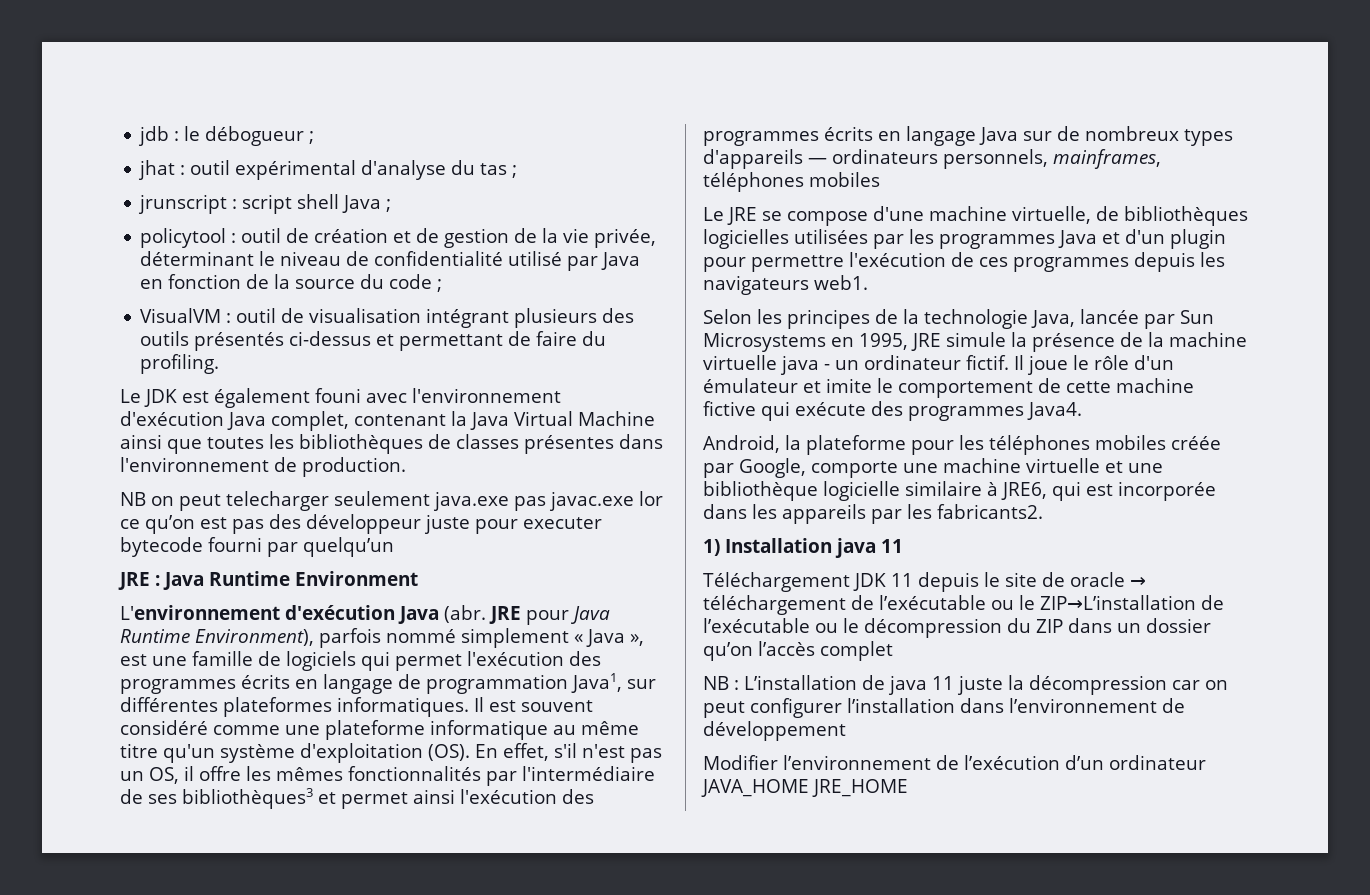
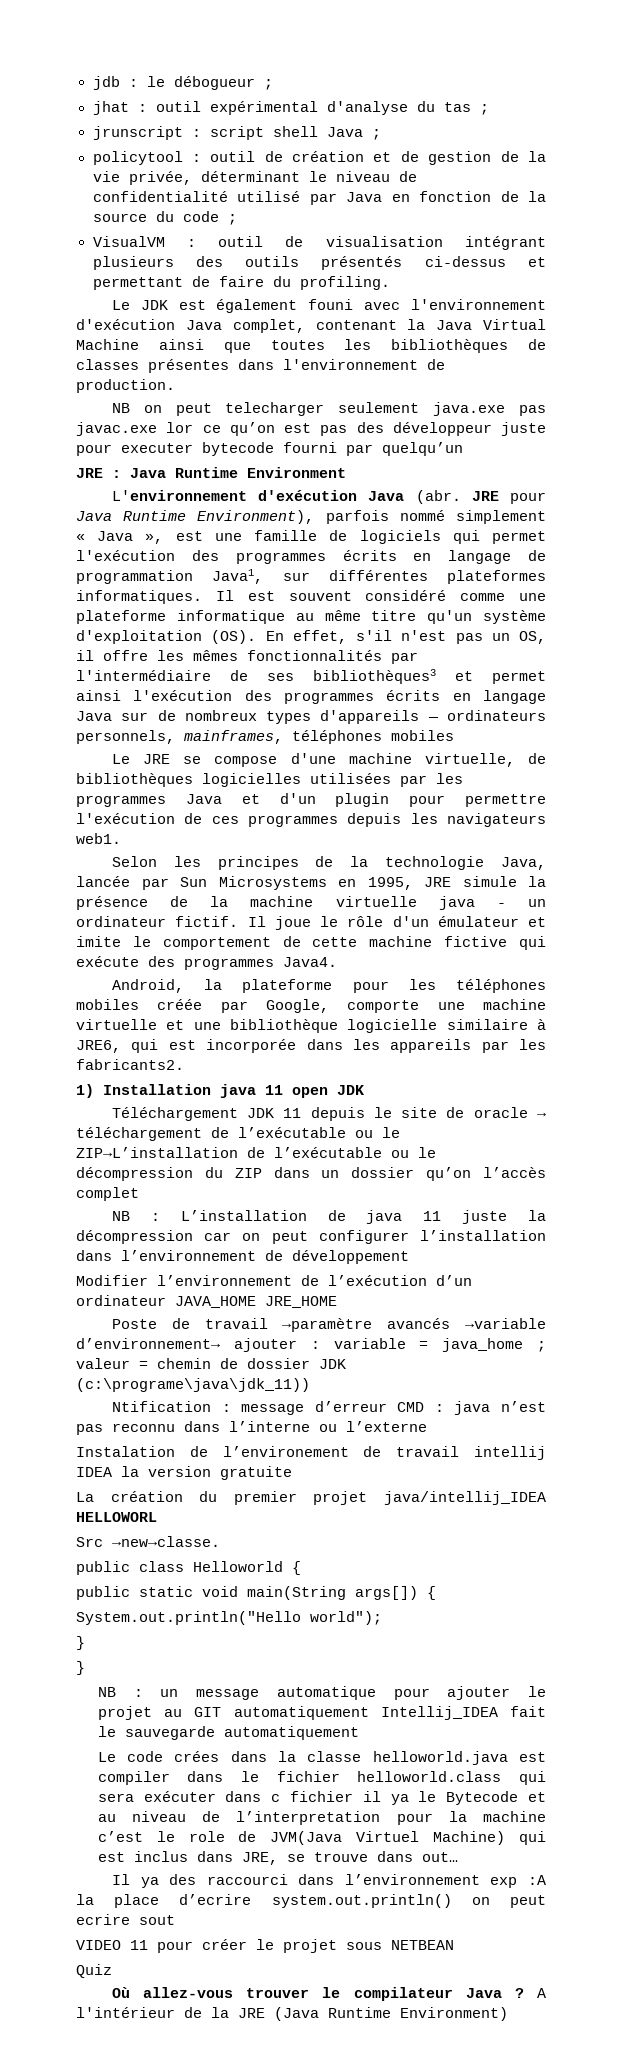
- 1) Installation java 11
+ 1) Installation java 11 open JDK
+ Poste de travail →paramètre avancés →variable d’environnement→ ajouter : variable = java_home ; valeur = chemin de dossier JDK (c:\programe\java\jdk_11))
+ Ntification : message d’erreur CMD : java n’est pas reconnu dans l’interne ou l’externe
+ Instalation de l’environement de travail intellij IDEA la version gratuite
+ La création du premier projet java/intellij_IDEA HELLOWORL
+ Src →new→classe.
+ public class Helloworld {
+ public static void main(String args[]) {
+ System.out.println("Hello world");
+ }
+ }
+ NB : un message automatique pour ajouter le projet au GIT automatiquement Intellij_IDEA fait le sauvegarde automatiquement
+ Le code crées dans la classe helloworld.java est compiler dans le fichier helloworld.class qui sera exécuter dans c fichier il ya le Bytecode et au niveau de l’interpretation pour la machine c’est le role de JVM(Java Virtuel Machine) qui est inclus dans JRE, se trouve dans out…
+ Il ya des raccourci dans l’environnement exp :A la place d’ecrire system.out.println() on peut ecrire sout
+ VIDEO 11 pour créer le projet sous NETBEAN
+ Quiz
+ Où allez-vous trouver le compilateur Java ? A l'intérieur de la JRE (Java Runtime Environment)

